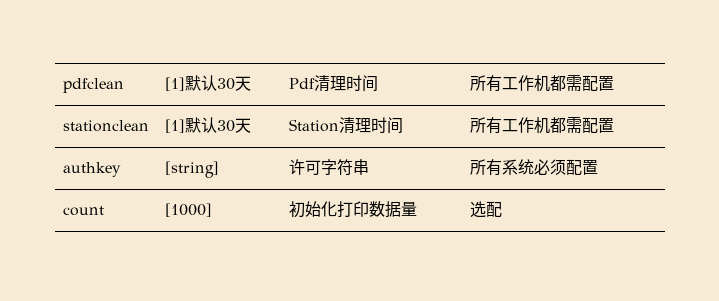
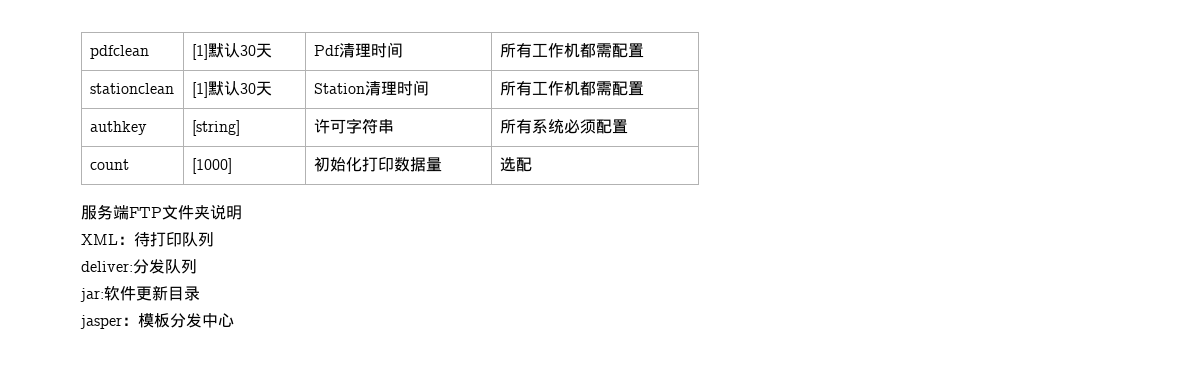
+ 服务端FTP文件夹说明
+ XML：待打印队列
+ deliver:分发队列
+ jar:软件更新目录
+ jasper：模板分发中心

